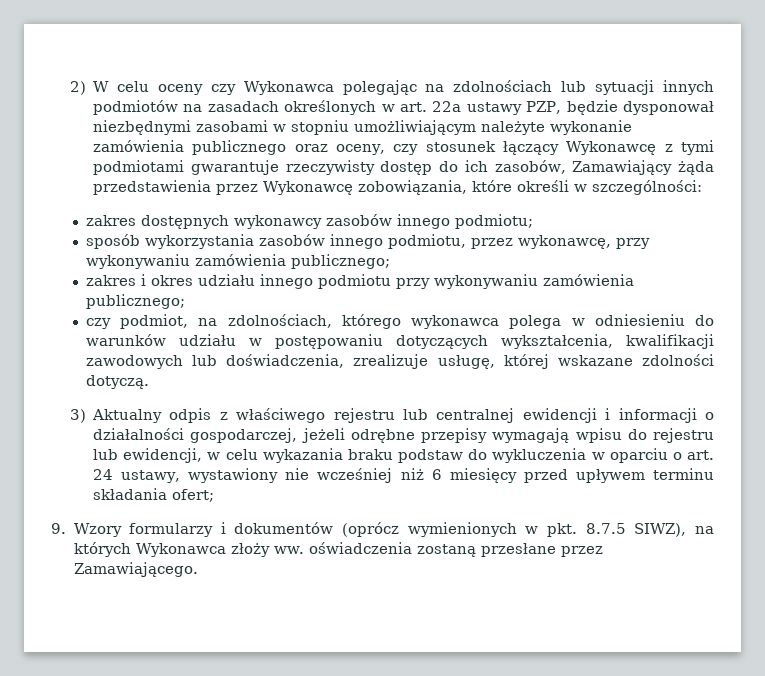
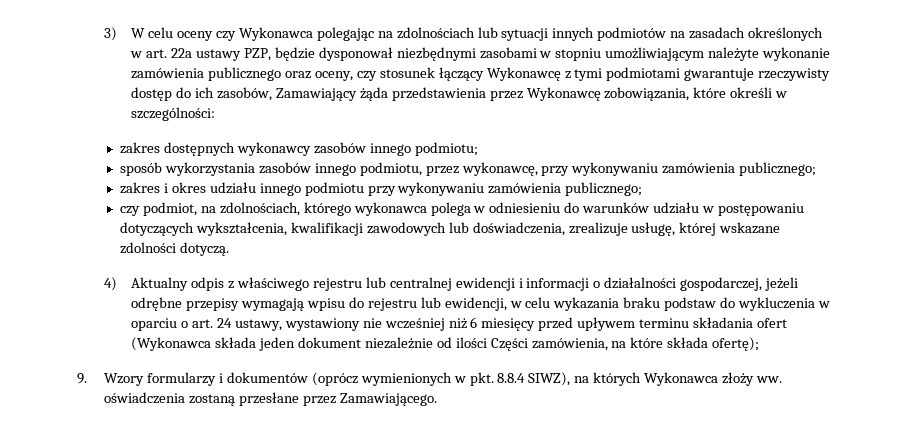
- 2) W celu oceny czy Wykonawca polegając na zdolnościach lub sytuacji innych podmiotów na zasadach określonych w art. 22a ustawy PZP, będzie dysponował niezbędnymi zasobami w stopniu umożliwiającym należyte wykonanie zamówienia publicznego oraz oceny, czy stosunek łączący Wykonawcę z tymi podmiotami gwarantuje rzeczywisty dostęp do ich zasobów, Zamawiający żąda przedstawienia przez Wykonawcę zobowiązania, które określi w szczególności:
+ 3) W celu oceny czy Wykonawca polegając na zdolnościach lub sytuacji innych podmiotów na zasadach określonych w art. 22a ustawy PZP, będzie dysponował niezbędnymi zasobami w stopniu umożliwiającym należyte wykonanie zamówienia publicznego oraz oceny, czy stosunek łączący Wykonawcę z tymi podmiotami gwarantuje rzeczywisty dostęp do ich zasobów, Zamawiający żąda przedstawienia przez Wykonawcę zobowiązania, które określi w szczególności:
- 3) Aktualny odpis z właściwego rejestru lub centralnej ewidencji i informacji o działalności gospodarczej, jeżeli odrębne przepisy wymagają wpisu do rejestru lub ewidencji, w celu wykazania braku podstaw do wykluczenia w oparciu o art. 24 ustawy, wystawiony nie wcześniej niż 6 miesięcy przed upływem terminu składania ofert;
+ 4) Aktualny odpis z właściwego rejestru lub centralnej ewidencji i informacji o działalności gospodarczej, jeżeli odrębne przepisy wymagają wpisu do rejestru lub ewidencji, w celu wykazania braku podstaw do wykluczenia w oparciu o art. 24 ustawy, wystawiony nie wcześniej niż 6 miesięcy przed upływem terminu składania ofert (Wykonawca składa jeden dokument niezależnie od ilości Części zamówienia, na które składa ofertę);
- 9. Wzory formularzy i dokumentów (oprócz wymienionych w pkt. 8.7.5 SIWZ), na których Wykonawca złoży ww. oświadczenia zostaną przesłane przez Zamawiającego.
+ 9. Wzory formularzy i dokumentów (oprócz wymienionych w pkt. 8.8.4 SIWZ), na których Wykonawca złoży ww. oświadczenia zostaną przesłane przez Zamawiającego.

